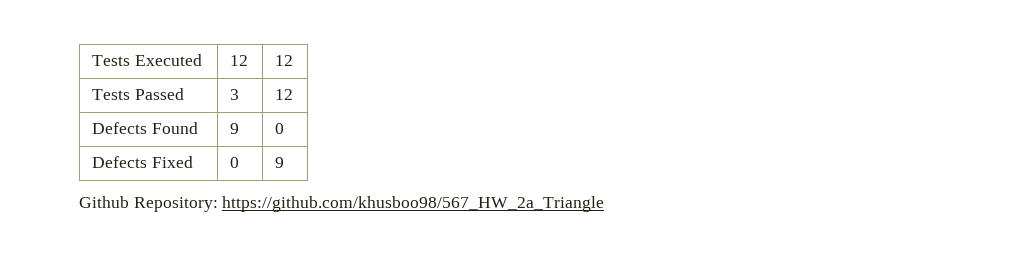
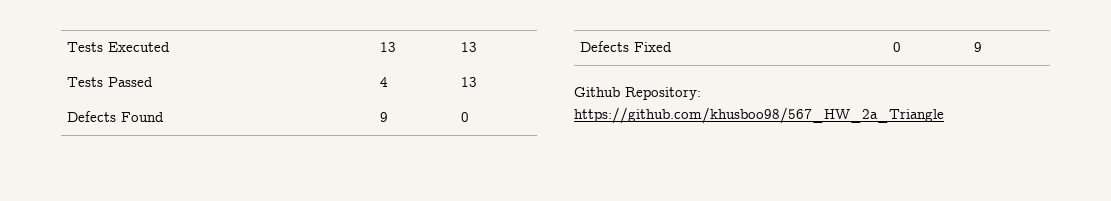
- Tests Executed | 12 | 12
+ Tests Executed | 13 | 13
- Tests Passed | 3 | 12
+ Tests Passed | 4 | 13

